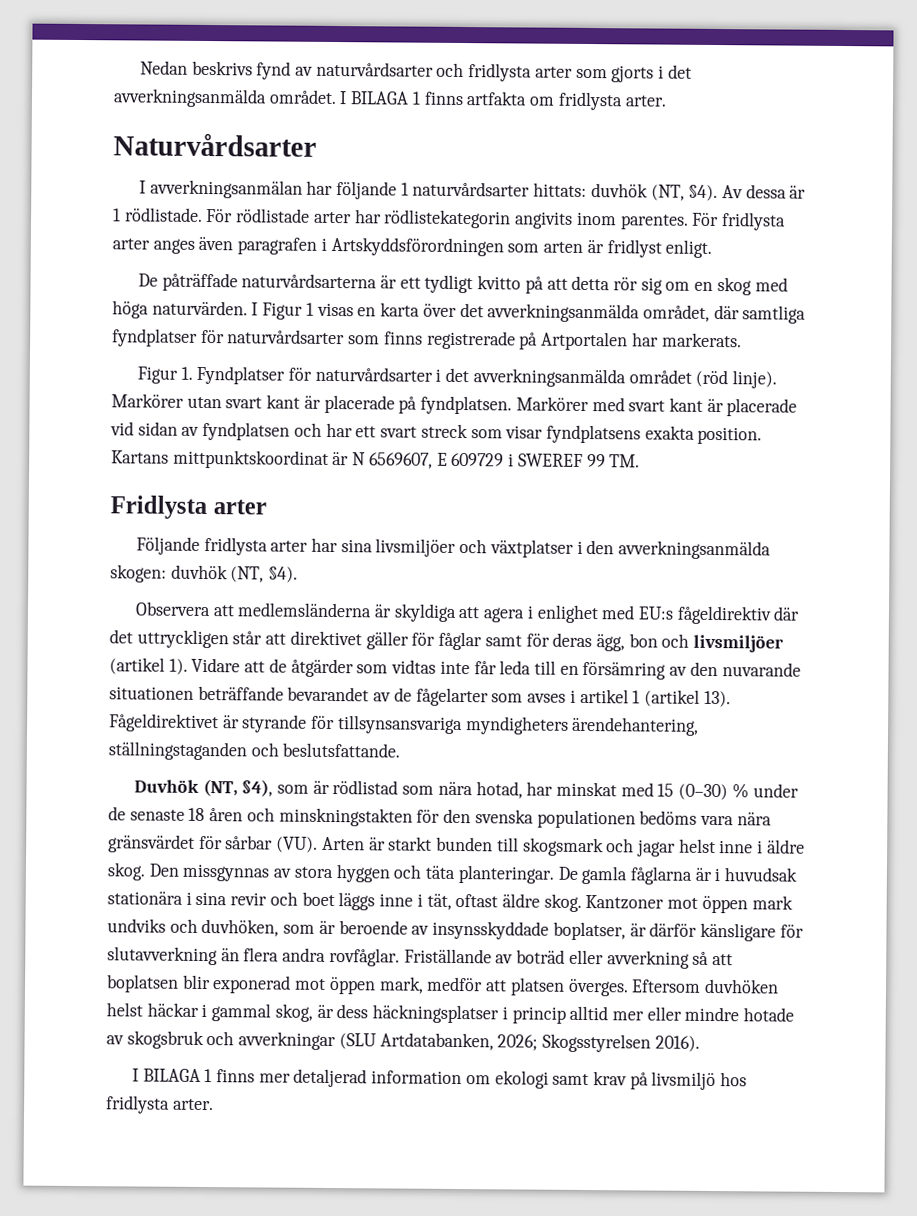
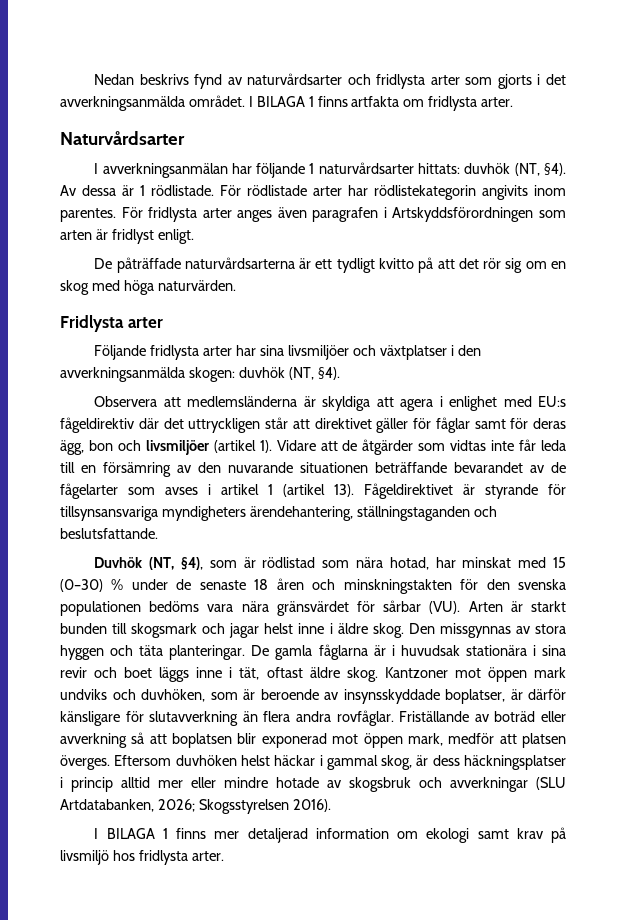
- De påträffade naturvårdsarterna är ett tydligt kvitto på att detta rör sig om en skog med höga naturvärden. I Figur 1 visas en karta över det avverkningsanmälda området, där samtliga fyndplatser för naturvårdsarter som finns registrerade på Artportalen har markerats.
- Figur 1. Fyndplatser för naturvårdsarter i det avverkningsanmälda området (röd linje). Markörer utan svart kant är placerade på fyndplatsen. Markörer med svart kant är placerade vid sidan av fyndplatsen och har ett svart streck som visar fyndplatsens exakta position. Kartans mittpunktskoordinat är N 6569607, E 609729 i SWEREF 99 TM.
+ De påträffade naturvårdsarterna är ett tydligt kvitto på att det rör sig om en skog med höga naturvärden.

